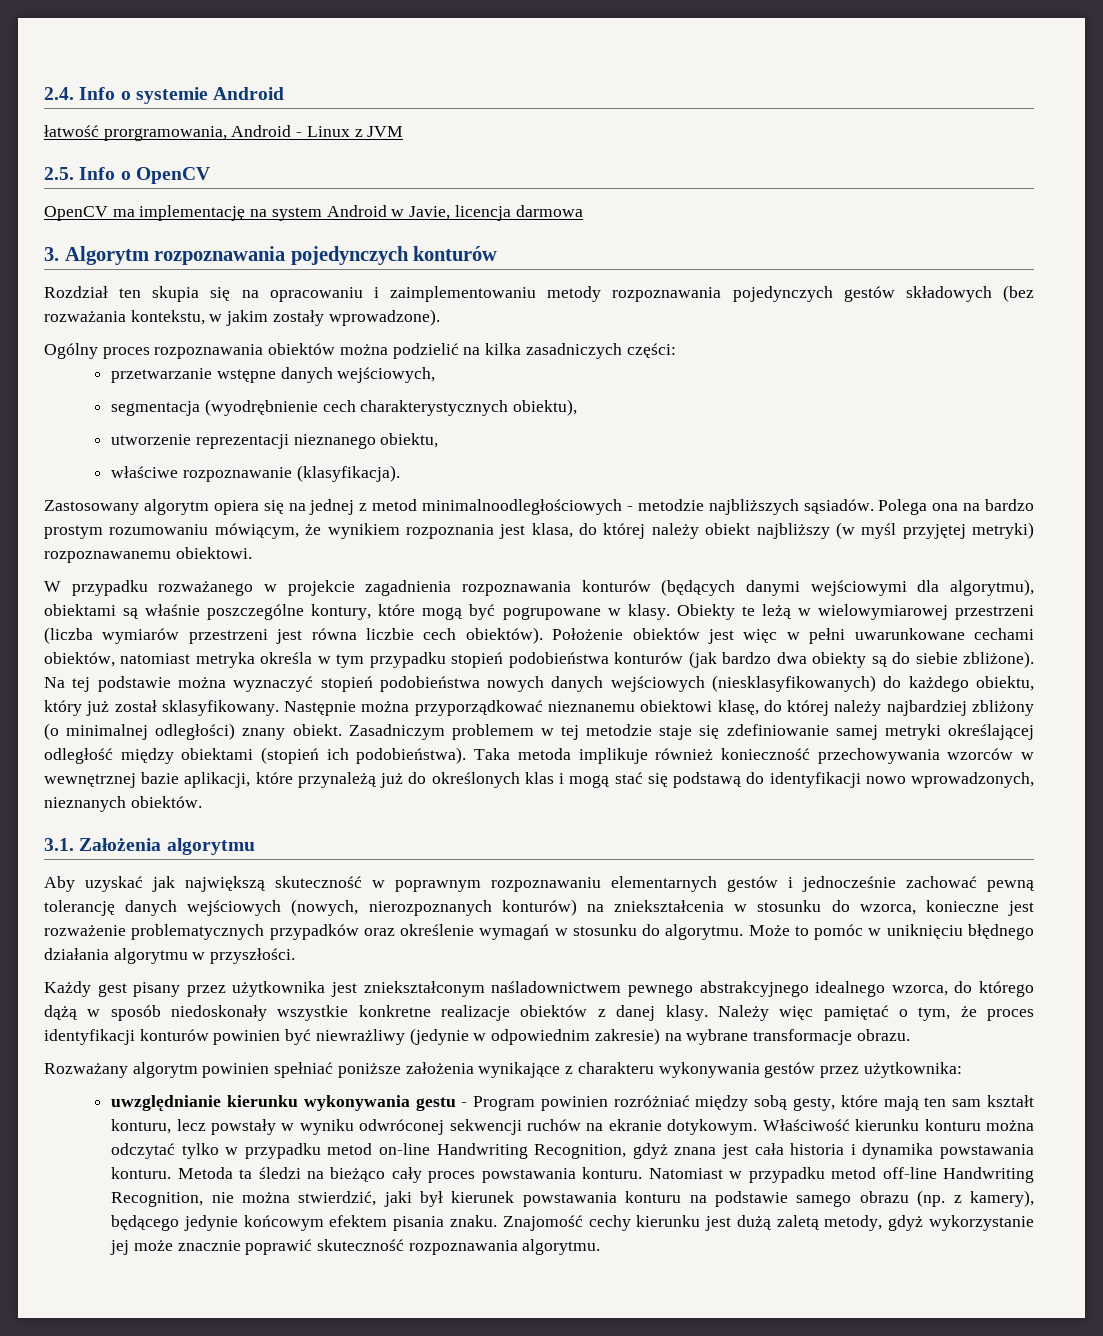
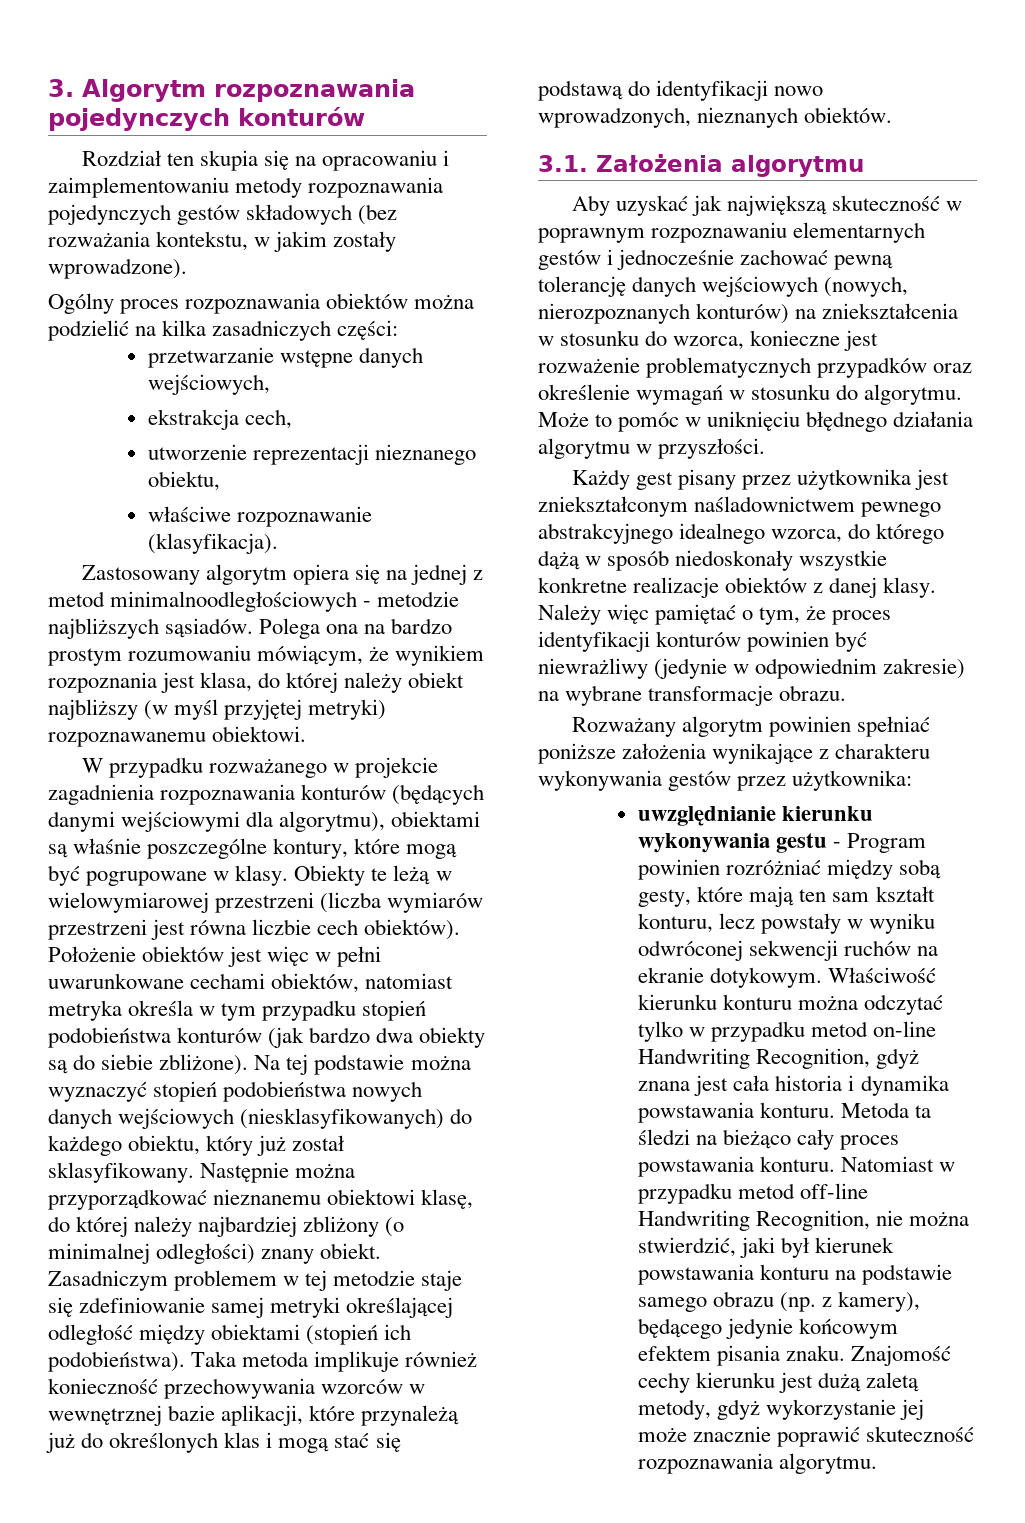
- 2.4. Info o systemie Android
- łatwość prorgramowania, Android - Linux z JVM
- 2.5. Info o OpenCV
- OpenCV ma implementację na system Android w Javie, licencja darmowa
- segmentacja (wyodrębnienie cech charakterystycznych obiektu),
+ ekstrakcja cech,

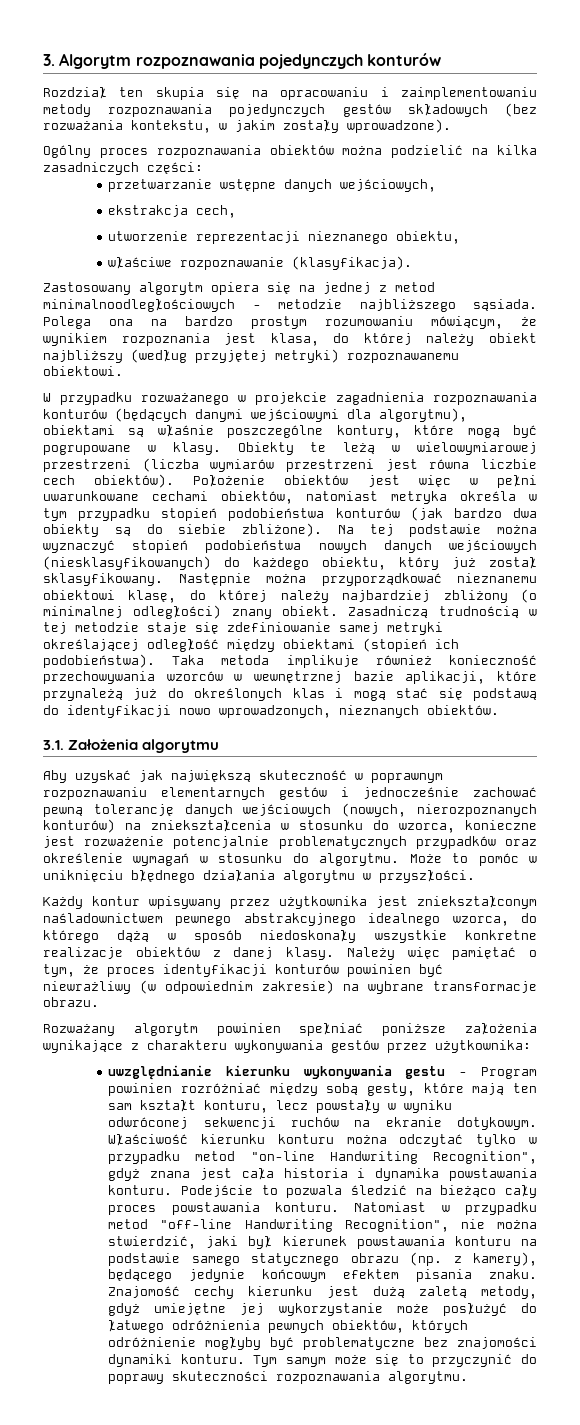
- Zastosowany algorytm opiera się na jednej z metod minimalnoodległościowych - metodzie najbliższych sąsiadów.
+ Zastosowany algorytm opiera się na jednej z metod minimalnoodległościowych - metodzie najbliższego sąsiada.
- Polega ona na bardzo prostym rozumowaniu mówiącym, że wynikiem rozpoznania jest klasa, do której należy obiekt najbliższy (w myśl przyjętej metryki) rozpoznawanemu obiektowi.
+ Polega ona na bardzo prostym rozumowaniu mówiącym, że wynikiem rozpoznania jest klasa, do której należy obiekt najbliższy (według przyjętej metryki) rozpoznawanemu obiektowi.
- Zasadniczym problemem w tej metodzie staje się zdefiniowanie samej metryki określającej odległość między obiektami (stopień ich podobieństwa).
+ Zasadniczą trudnością w tej metodzie staje się zdefiniowanie samej metryki określającej odległość między obiektami (stopień ich podobieństwa).
- Aby uzyskać jak największą skuteczność w poprawnym rozpoznawaniu elementarnych gestów i jednocześnie zachować pewną tolerancję danych wejściowych (nowych, nierozpoznanych konturów) na zniekształcenia w stosunku do wzorca, konieczne jest rozważenie problematycznych przypadków oraz określenie wymagań w stosunku do algorytmu.
+ Aby uzyskać jak największą skuteczność w poprawnym rozpoznawaniu elementarnych gestów i jednocześnie zachować pewną tolerancję danych wejściowych (nowych, nierozpoznanych konturów) na zniekształcenia w stosunku do wzorca, konieczne jest rozważenie potencjalnie problematycznych przypadków oraz określenie wymagań w stosunku do algorytmu.
- Każdy gest pisany przez użytkownika jest zniekształconym naśladownictwem pewnego abstrakcyjnego idealnego wzorca, do którego dążą w sposób niedoskonały wszystkie konkretne realizacje obiektów z danej klasy.
+ Każdy kontur wpisywany przez użytkownika jest zniekształconym naśladownictwem pewnego abstrakcyjnego idealnego wzorca, do którego dążą w sposób niedoskonały wszystkie konkretne realizacje obiektów z danej klasy.
- Należy więc pamiętać o tym, że proces identyfikacji konturów powinien być niewrażliwy (jedynie w odpowiednim zakresie) na wybrane transformacje obrazu.
+ Należy więc pamiętać o tym, że proces identyfikacji konturów powinien być niewrażliwy (w odpowiednim zakresie) na wybrane transformacje obrazu.
- Właściwość kierunku konturu można odczytać tylko w przypadku metod on-line Handwriting Recognition, gdyż znana jest cała historia i dynamika powstawania konturu.
+ Właściwość kierunku konturu można odczytać tylko w przypadku metod "on-line Handwriting Recognition", gdyż znana jest cała historia i dynamika powstawania konturu.
- Metoda ta śledzi na bieżąco cały proces powstawania konturu.
+ Podejście to pozwala śledzić na bieżąco cały proces powstawania konturu.
- Natomiast w przypadku metod off-line Handwriting Recognition, nie można stwierdzić, jaki był kierunek powstawania konturu na podstawie samego obrazu (np. z kamery), będącego jedynie końcowym efektem pisania znaku.
+ Natomiast w przypadku metod "off-line Handwriting Recognition", nie można stwierdzić, jaki był kierunek powstawania konturu na podstawie samego statycznego obrazu (np. z kamery), będącego jedynie końcowym efektem pisania znaku.
- Znajomość cechy kierunku jest dużą zaletą metody, gdyż wykorzystanie jej może znacznie poprawić skuteczność rozpoznawania algorytmu.
+ Znajomość cechy kierunku jest dużą zaletą metody, gdyż umiejętne jej wykorzystanie może posłużyć do łatwego odróżnienia pewnych obiektów, których odróżnienie mogłyby być problematyczne bez znajomości dynamiki konturu. Tym samym może się to przyczynić do poprawy skuteczności rozpoznawania algorytmu.

